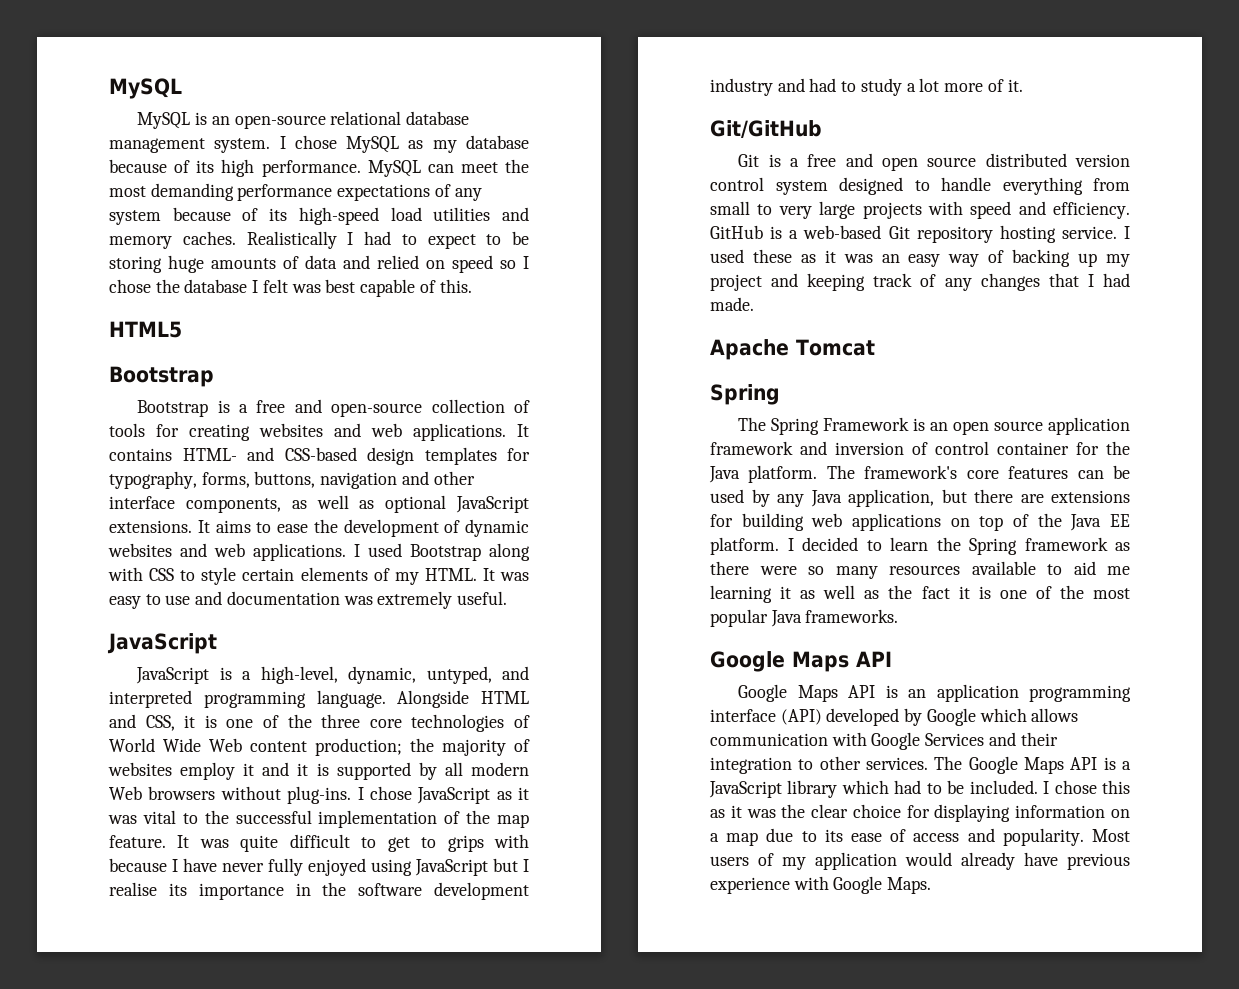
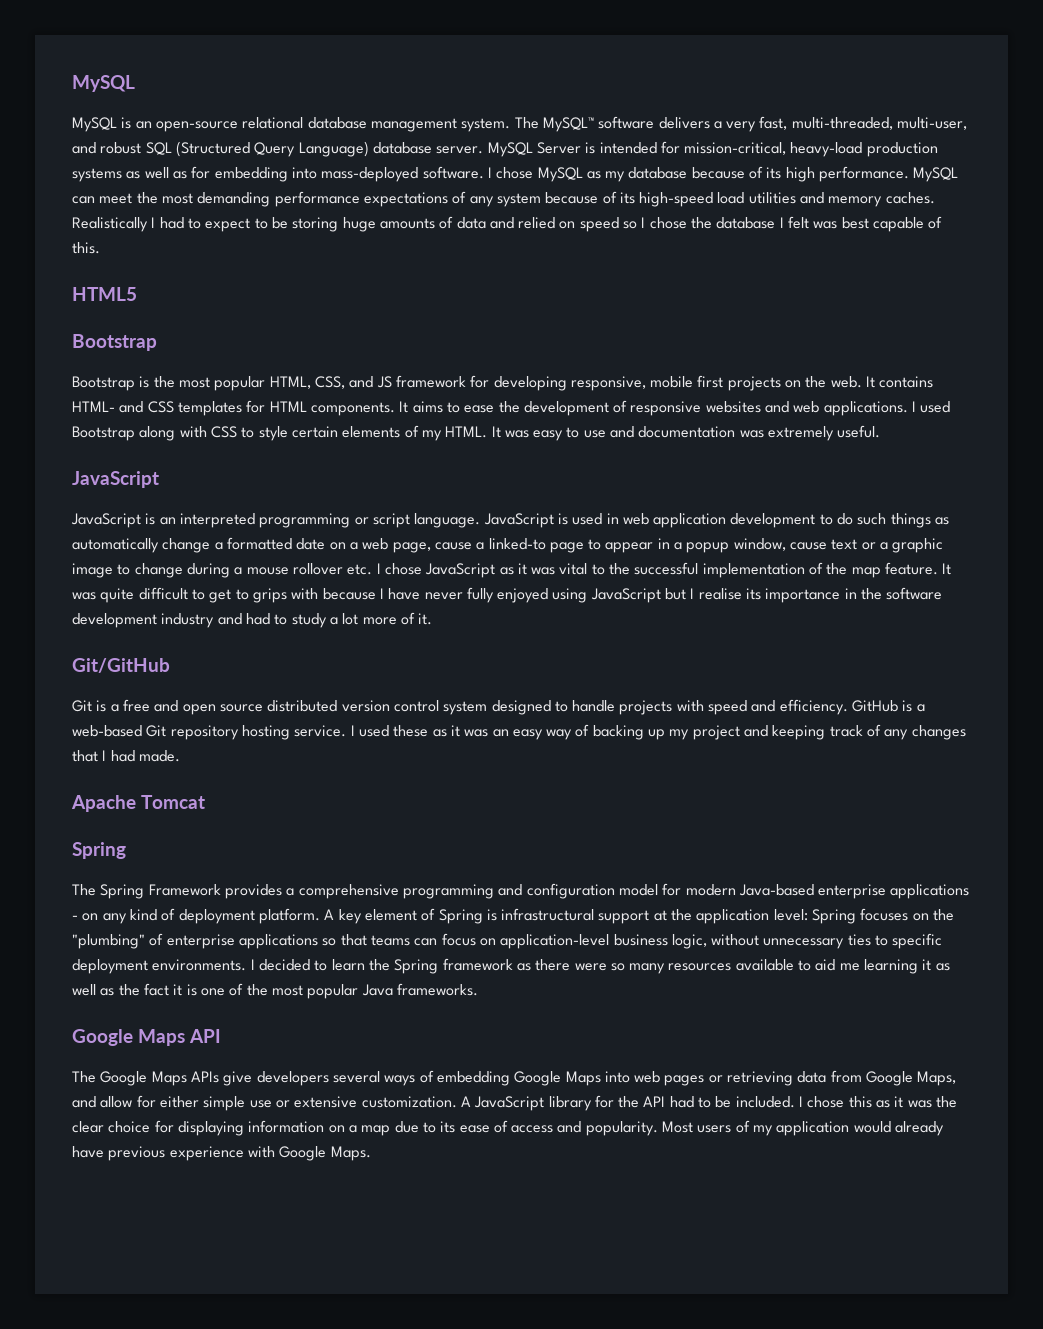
+ The MySQL™ software delivers a very fast, multi-threaded, multi-user, and robust SQL (Structured Query Language) database server. MySQL Server is intended for mission-critical, heavy-load production systems as well as for embedding into mass-deployed software.
- Bootstrap is a free and open-source collection of tools for creating websites and web applications. It contains HTML- and CSS-based design templates for typography, forms, buttons, navigation and other interface components, as well as optional JavaScript extensions.
+ Bootstrap is the most popular HTML, CSS, and JS framework for developing responsive, mobile first projects on the web. It contains HTML- and CSS templates for HTML components.
- It aims to ease the development of dynamic websites and web applications.
+ It aims to ease the development of responsive websites and web applications.
- JavaScript is a high-level, dynamic, untyped, and interpreted programming language. Alongside HTML and CSS, it is one of the three core technologies of World Wide Web content production; the majority of websites employ it and it is supported by all modern Web browsers without plug-ins. I chose JavaScript as it was vital to the successful implementation of the map feature.
+ JavaScript is an interpreted programming or script language. JavaScript is used in web application development to do such things as automatically change a formatted date on a web page, cause a linked-to page to appear in a popup window, cause text or a graphic image to change during a mouse rollover etc. I chose JavaScript as it was vital to the successful implementation of the map feature.
- Git is a free and open source distributed version control system designed to handle everything from small to very large projects with speed and efficiency.
+ Git is a free and open source distributed version control system designed to handle projects with speed and efficiency.
- The Spring Framework is an open source application framework and inversion of control container for the Java platform. The framework's core features can be used by any Java application, but there are extensions for building web applications on top of the Java EE platform.
+ The Spring Framework provides a comprehensive programming and configuration model for modern Java-based enterprise applications - on any kind of deployment platform. A key element of Spring is infrastructural support at the application level: Spring focuses on the "plumbing" of enterprise applications so that teams can focus on application-level business logic, without unnecessary ties to specific deployment environments.
- Google Maps API is an application programming interface (API) developed by Google which allows communication with Google Services and their integration to other services. The Google Maps API is a JavaScript library which had to be included.
+ The Google Maps APIs give developers several ways of embedding Google Maps into web pages or retrieving data from Google Maps, and allow for either simple use or extensive customization. A JavaScript library for the API had to be included.

